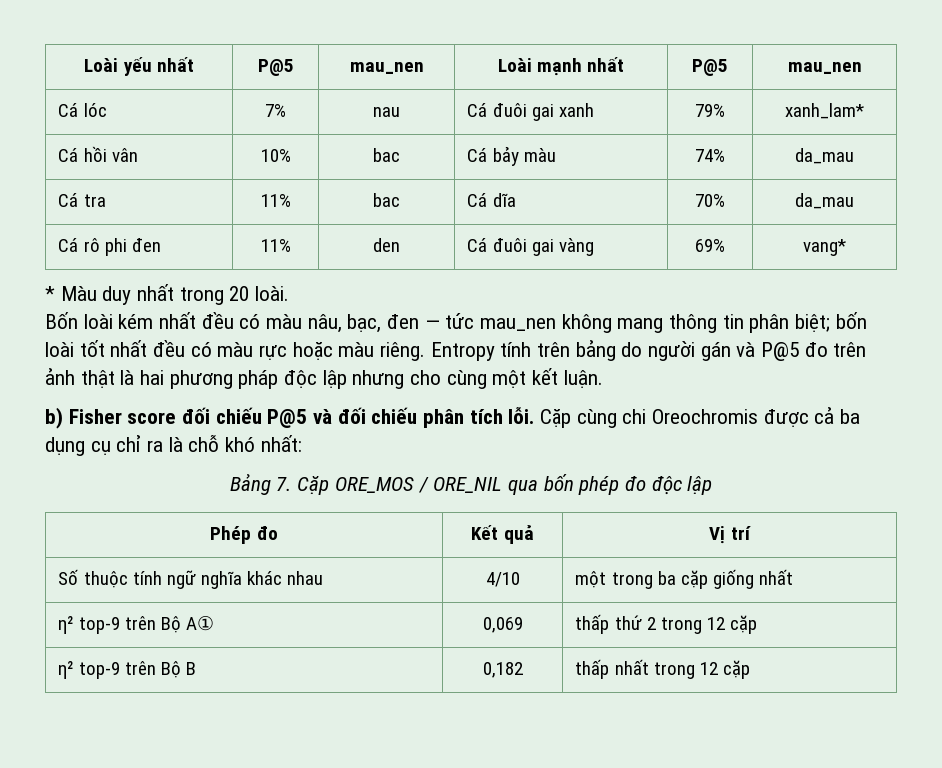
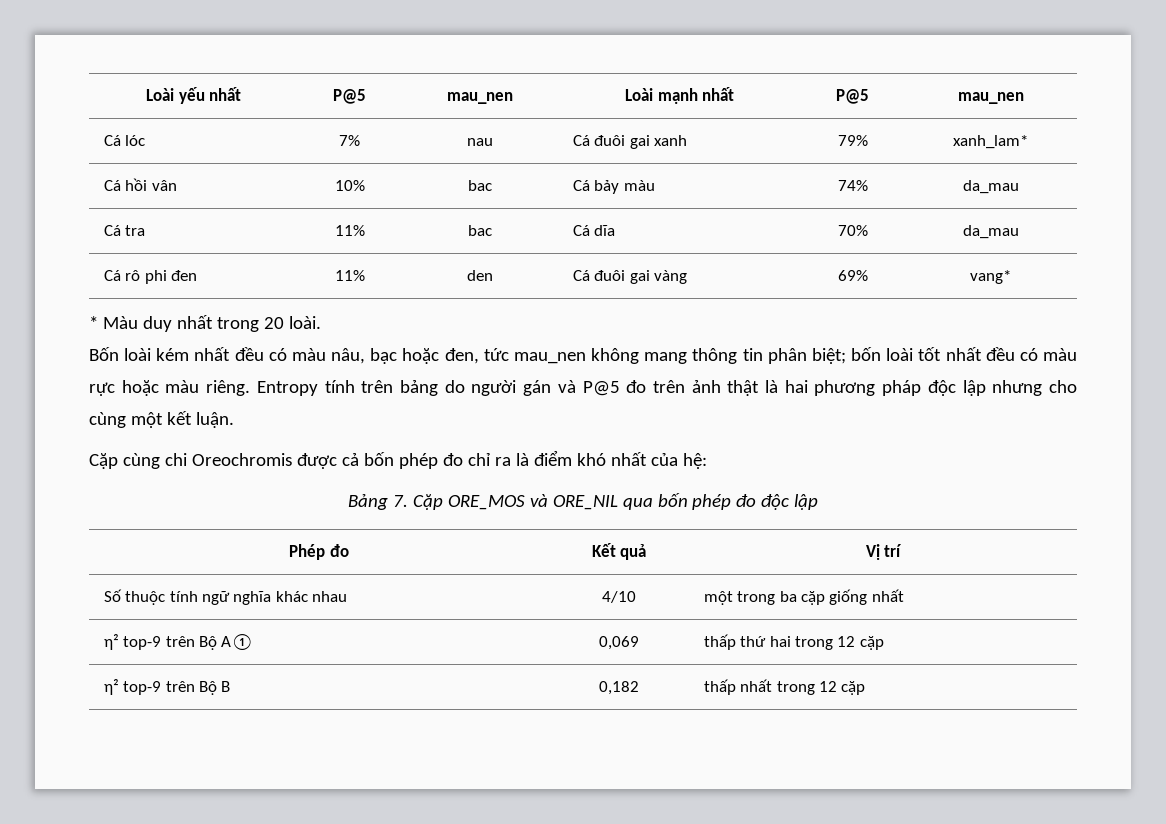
- Bốn loài kém nhất đều có màu nâu, bạc, đen — tức mau_nen không mang thông tin phân biệt; bốn loài tốt nhất đều có màu rực hoặc màu riêng.
+ Bốn loài kém nhất đều có màu nâu, bạc hoặc đen, tức mau_nen không mang thông tin phân biệt; bốn loài tốt nhất đều có màu rực hoặc màu riêng.
- b) Fisher score đối chiếu P@5 và đối chiếu phân tích lỗi. Cặp cùng chi Oreochromis được cả ba dụng cụ chỉ ra là chỗ khó nhất:
+ Cặp cùng chi Oreochromis được cả bốn phép đo chỉ ra là điểm khó nhất của hệ:
- Bảng 7. Cặp ORE_MOS / ORE_NIL qua bốn phép đo độc lập
+ Bảng 7. Cặp ORE_MOS và ORE_NIL qua bốn phép đo độc lập
- η² top-9 trên Bộ A① | 0,069 | thấp thứ 2 trong 12 cặp
+ η² top-9 trên Bộ A① | 0,069 | thấp thứ hai trong 12 cặp

